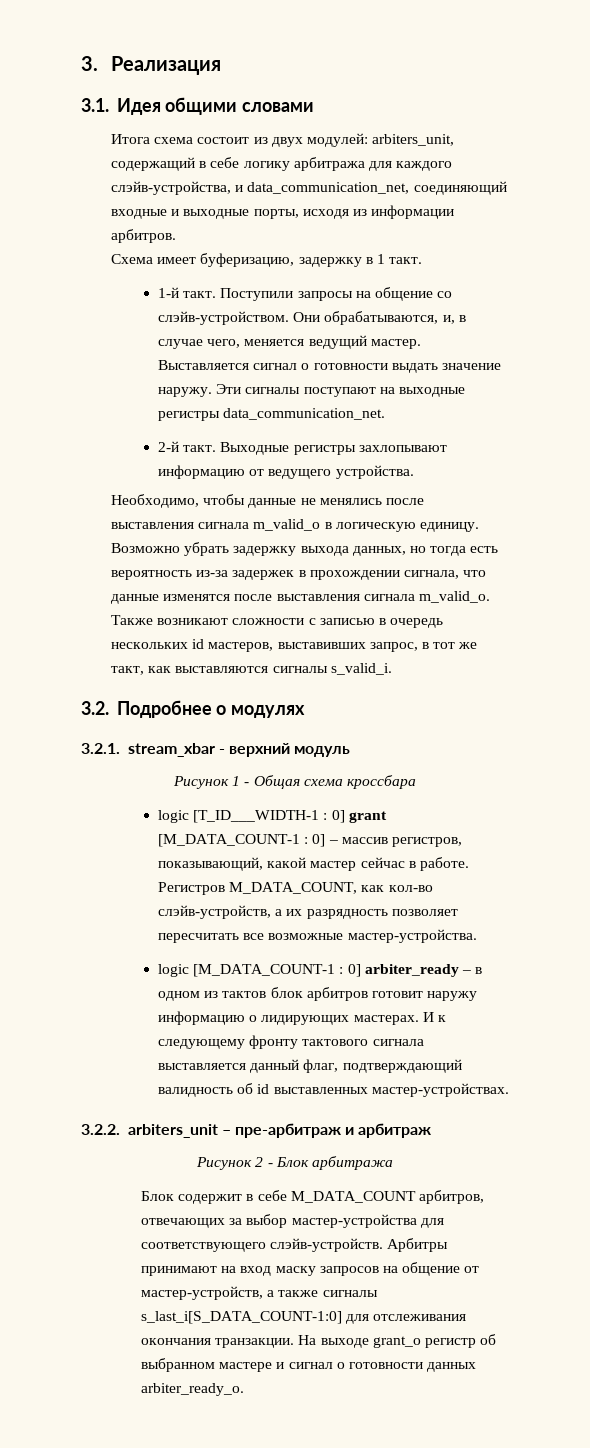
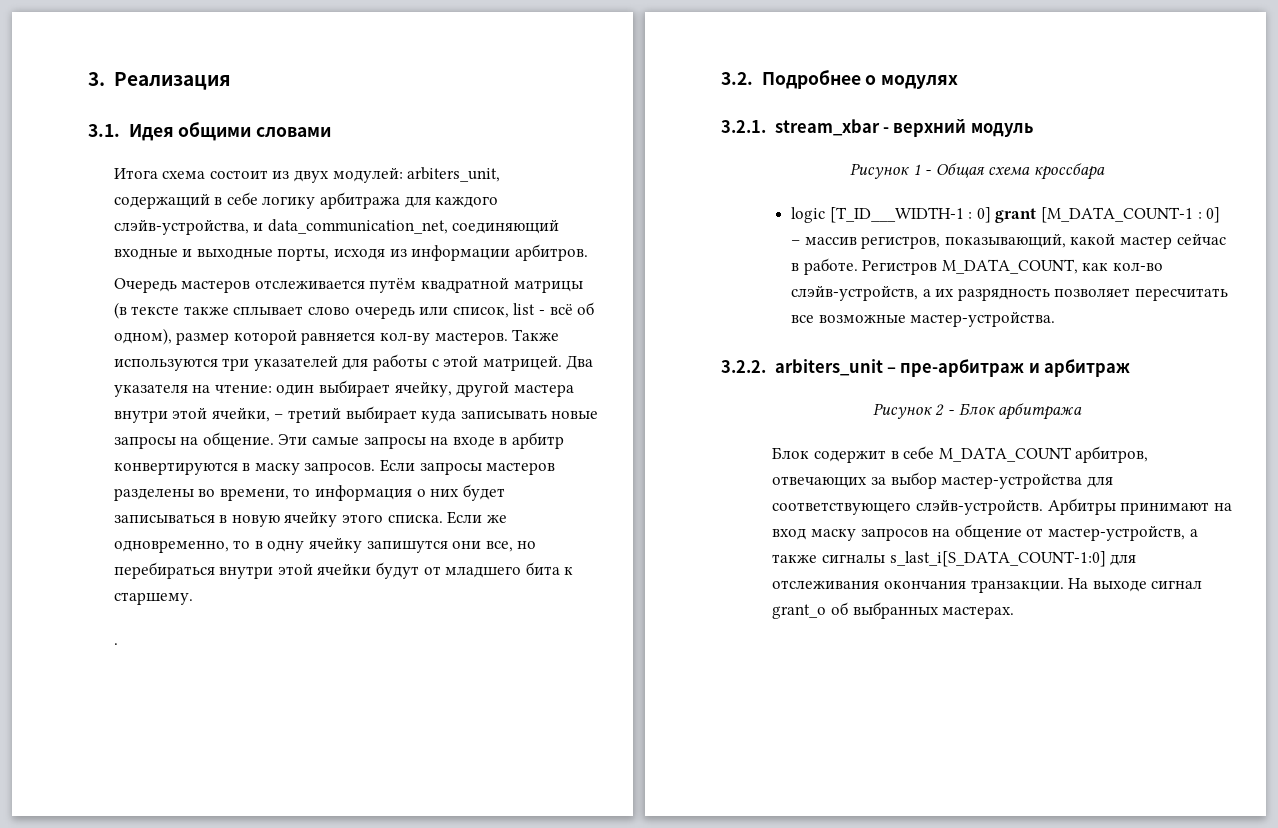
- Схема имеет буферизацию, задержку в 1 такт.
- 1-й такт. Поступили запросы на общение со слэйв-устройством. Они обрабатываются, и, в случае чего, меняется ведущий мастер. Выставляется сигнал о готовности выдать значение наружу. Эти сигналы поступают на выходные регистры data_communication_net.
- 2-й такт. Выходные регистры захлопывают информацию от ведущего устройства.
- Необходимо, чтобы данные не менялись после выставления сигнала m_valid_o в логическую единицу. Возможно убрать задержку выхода данных, но тогда есть вероятность из-за задержек в прохождении сигнала, что данные изменятся после выставления сигнала m_valid_o. Также возникают сложности с записью в очередь нескольких id мастеров, выставивших запрос, в тот же такт, как выставляются сигналы s_valid_i.
+ Очередь мастеров отслеживается путём квадратной матрицы (в тексте также сплывает слово очередь или список, list - всё об одном), размер которой равняется кол-ву мастеров. Также используются три указателей для работы с этой матрицей. Два указателя на чтение: один выбирает ячейку, другой мастера внутри этой ячейки, – третий выбирает куда записывать новые запросы на общение. Эти самые запросы на входе в арбитр конвертируются в маску запросов. Если запросы мастеров разделены во времени, то информация о них будет записываться в новую ячейку этого списка. Если же одновременно, то в одну ячейку запишутся они все, но перебираться внутри этой ячейки будут от младшего бита к старшему.
+ .
- logic [M_DATA_COUNT-1 : 0] arbiter_ready – в одном из тактов блок арбитров готовит наружу информацию о лидирующих мастерах. И к следующему фронту тактового сигнала выставляется данный флаг, подтверждающий валидность об id выставленных мастер-устройствах.
- На выходе grant_o регистр об выбранном мастере и сигнал о готовности данных arbiter_ready_o.
+ На выходе сигнал grant_o об выбранных мастерах.

